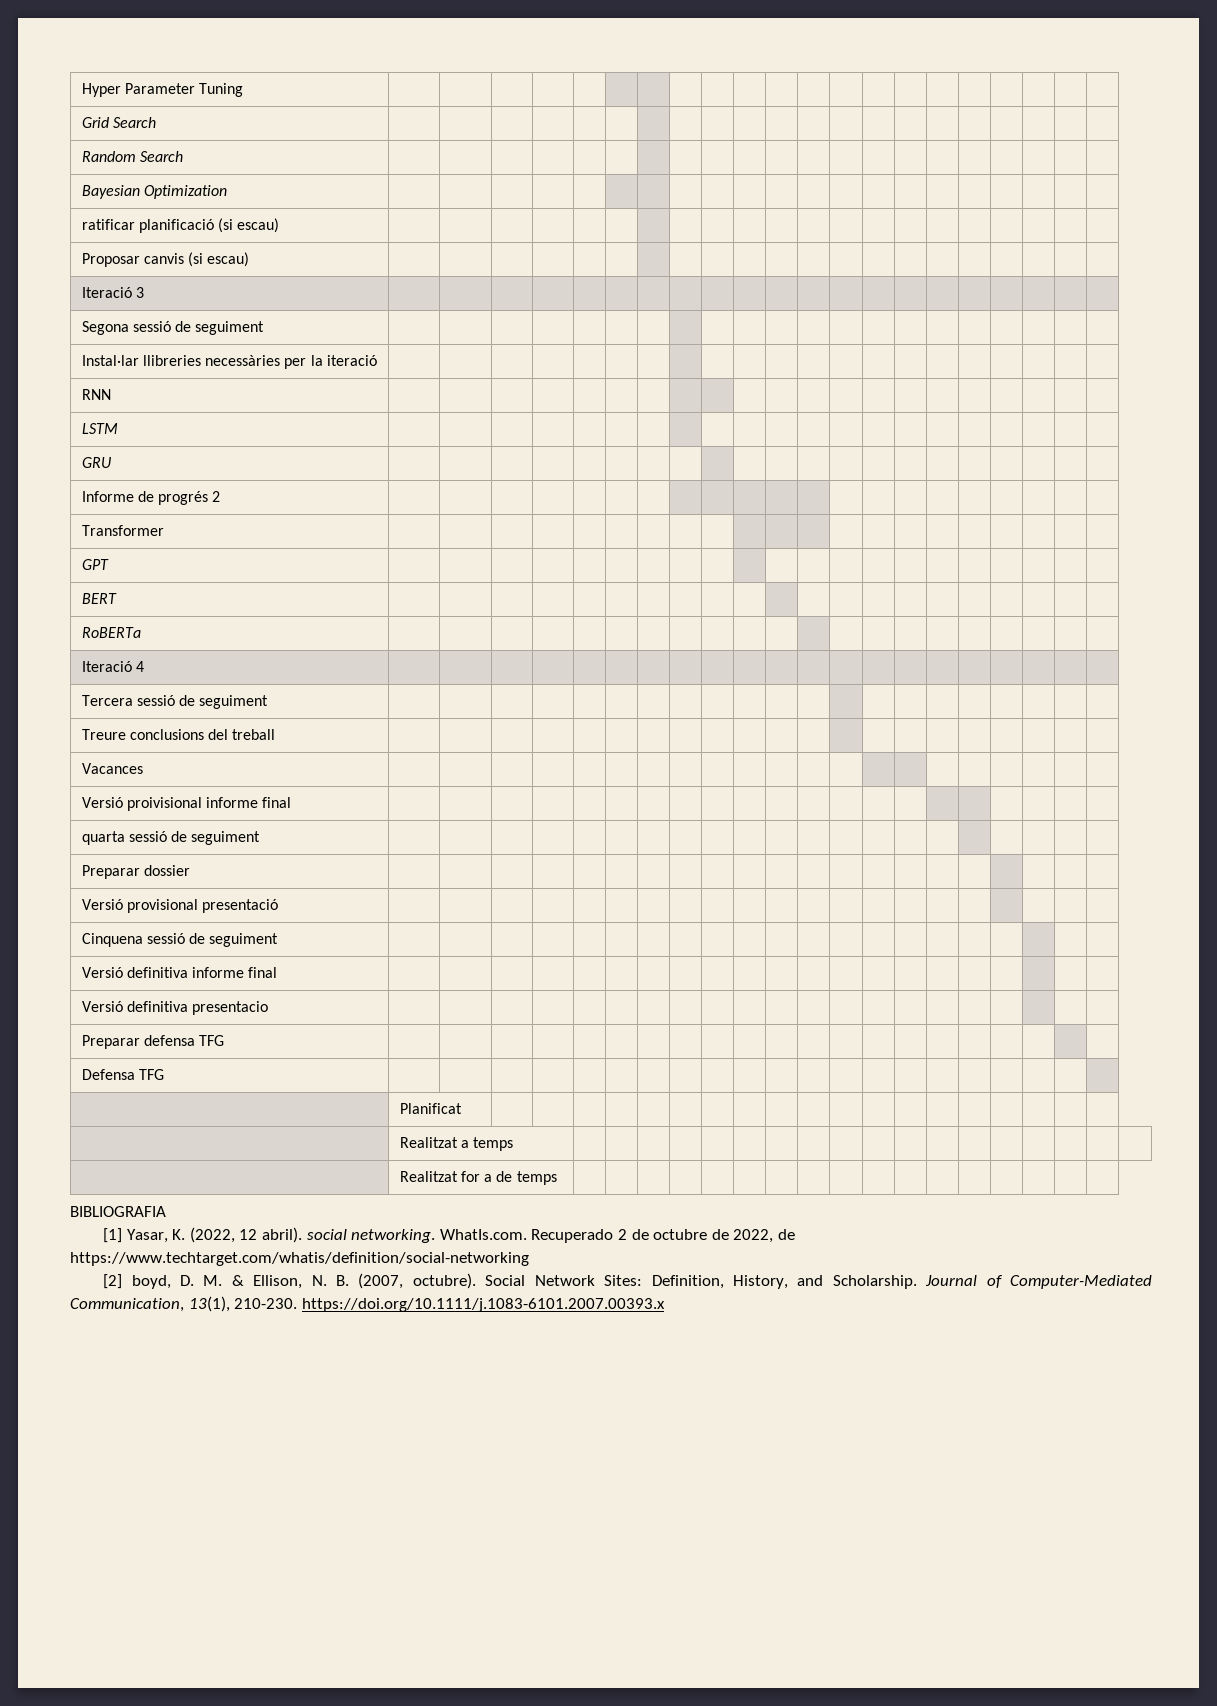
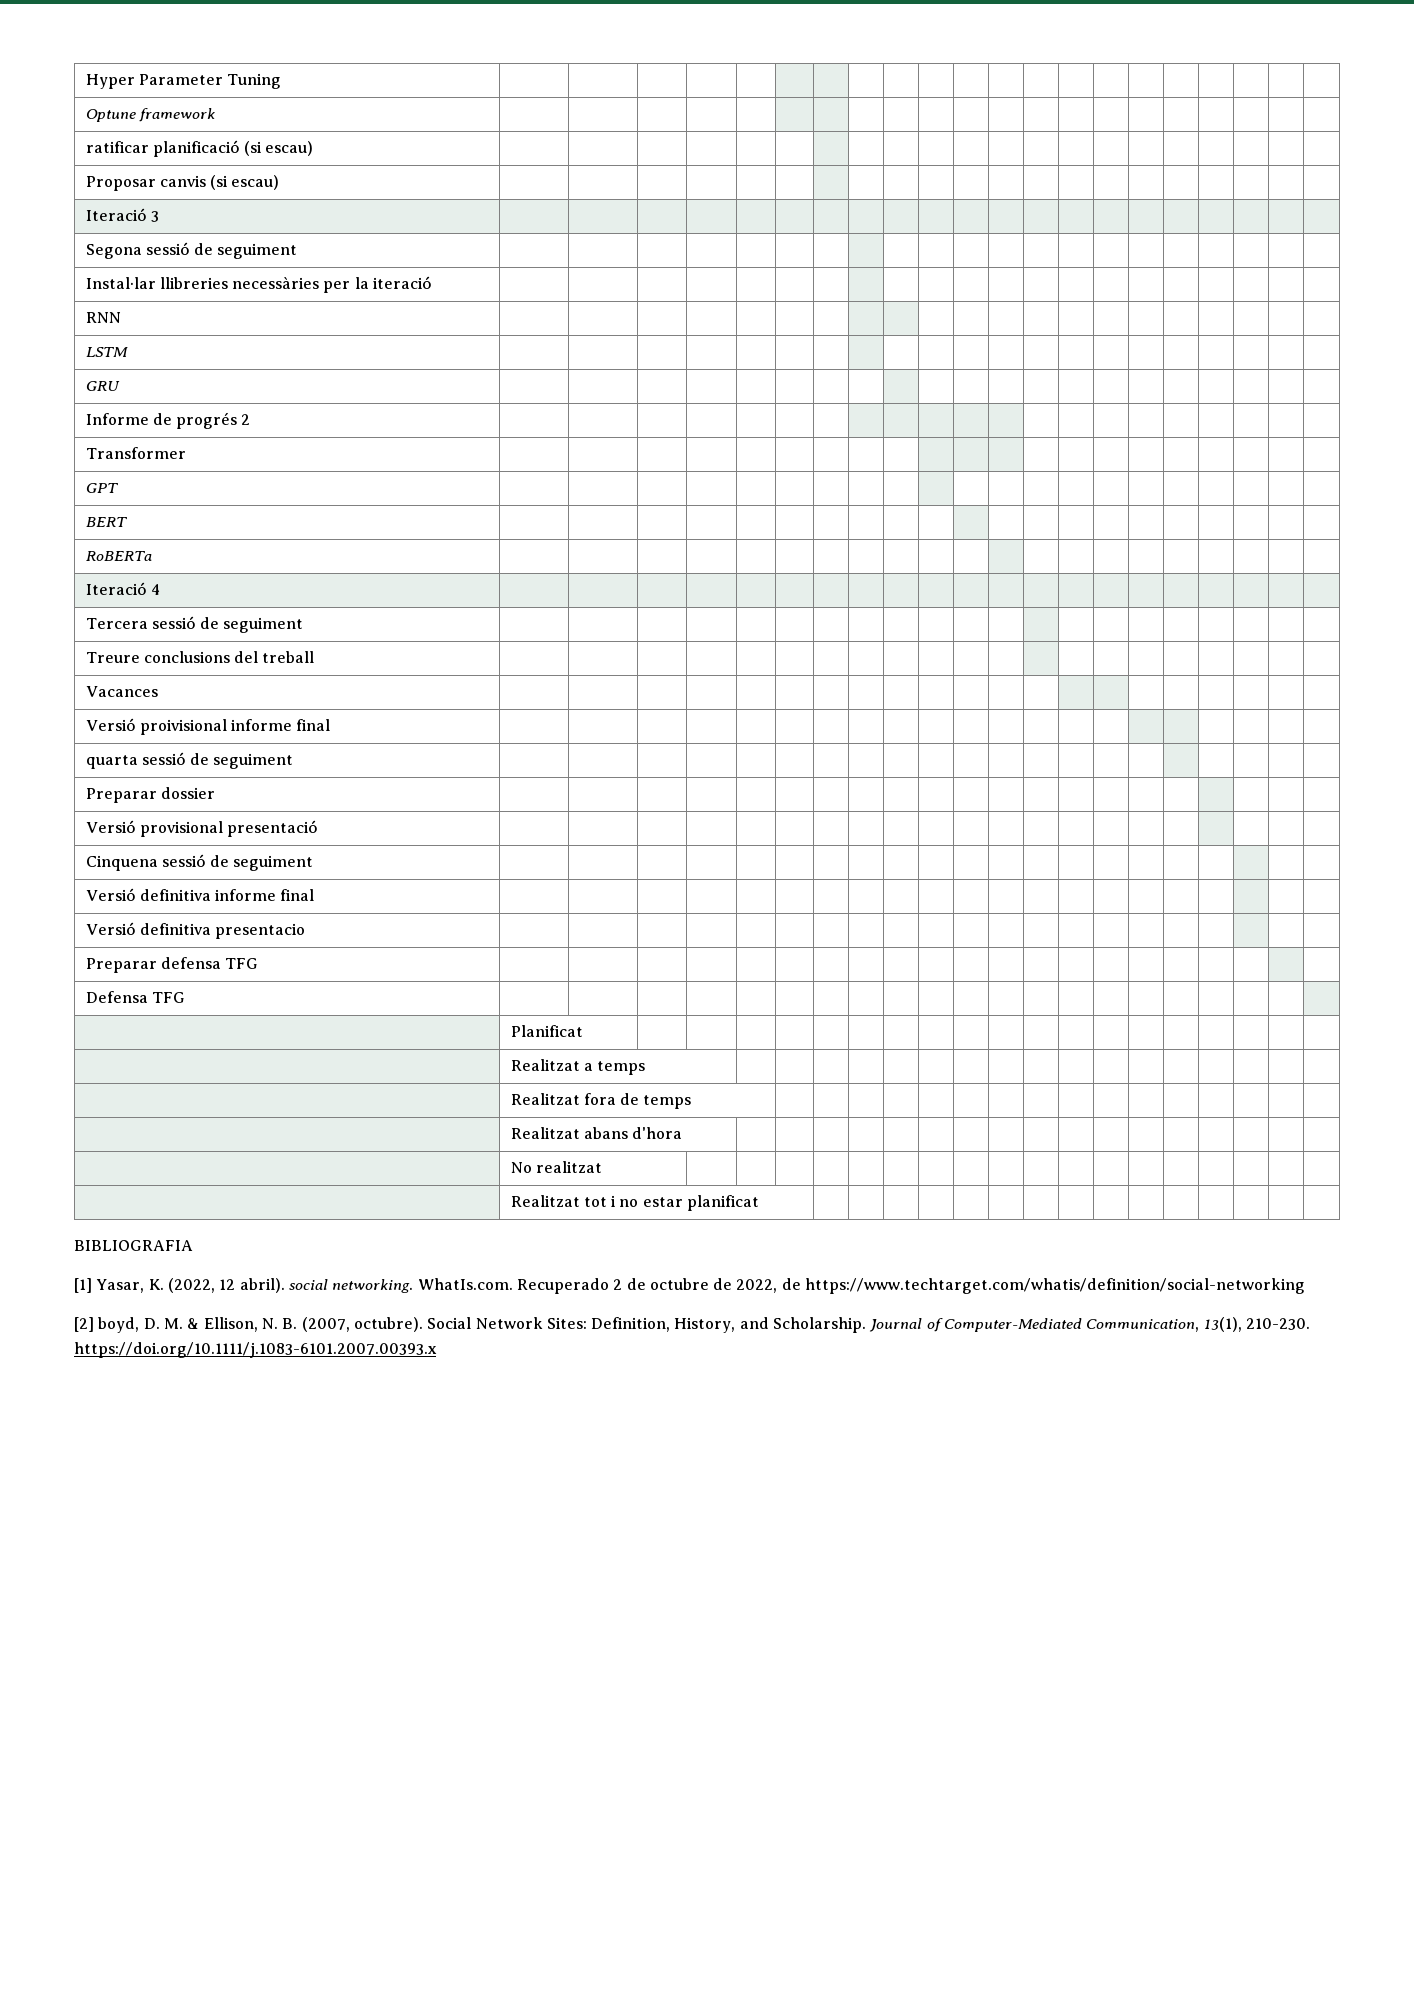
- Grid Search | | | | | | | | | | | | | | | | | | | | |
- Random Search | | | | | | | | | | | | | | | | | | | | |
- Bayesian Optimization | | | | | | | | | | | | | | | | | | | | |
+ Optune framework | | | | | | | | | | | | | | | | | | | | |
- | Realitzat a temps | | | | | | | | | | | | | | | | | |
- | Realitzat for a de temps | | | | | | | | | | | | | | | | |
+ | Realitzat a temps | | | | | | | | | | | | | | | | |
+ | Realitzat fora de temps | | | | | | | | | | | | | | | |
+ | Realitzat abans d'hora | | | | | | | | | | | | | | | | |
+ | No realitzat | | | | | | | | | | | | | | | | | |
+ | Realitzat tot i no estar planificat | | | | | | | | | | | | | | |

